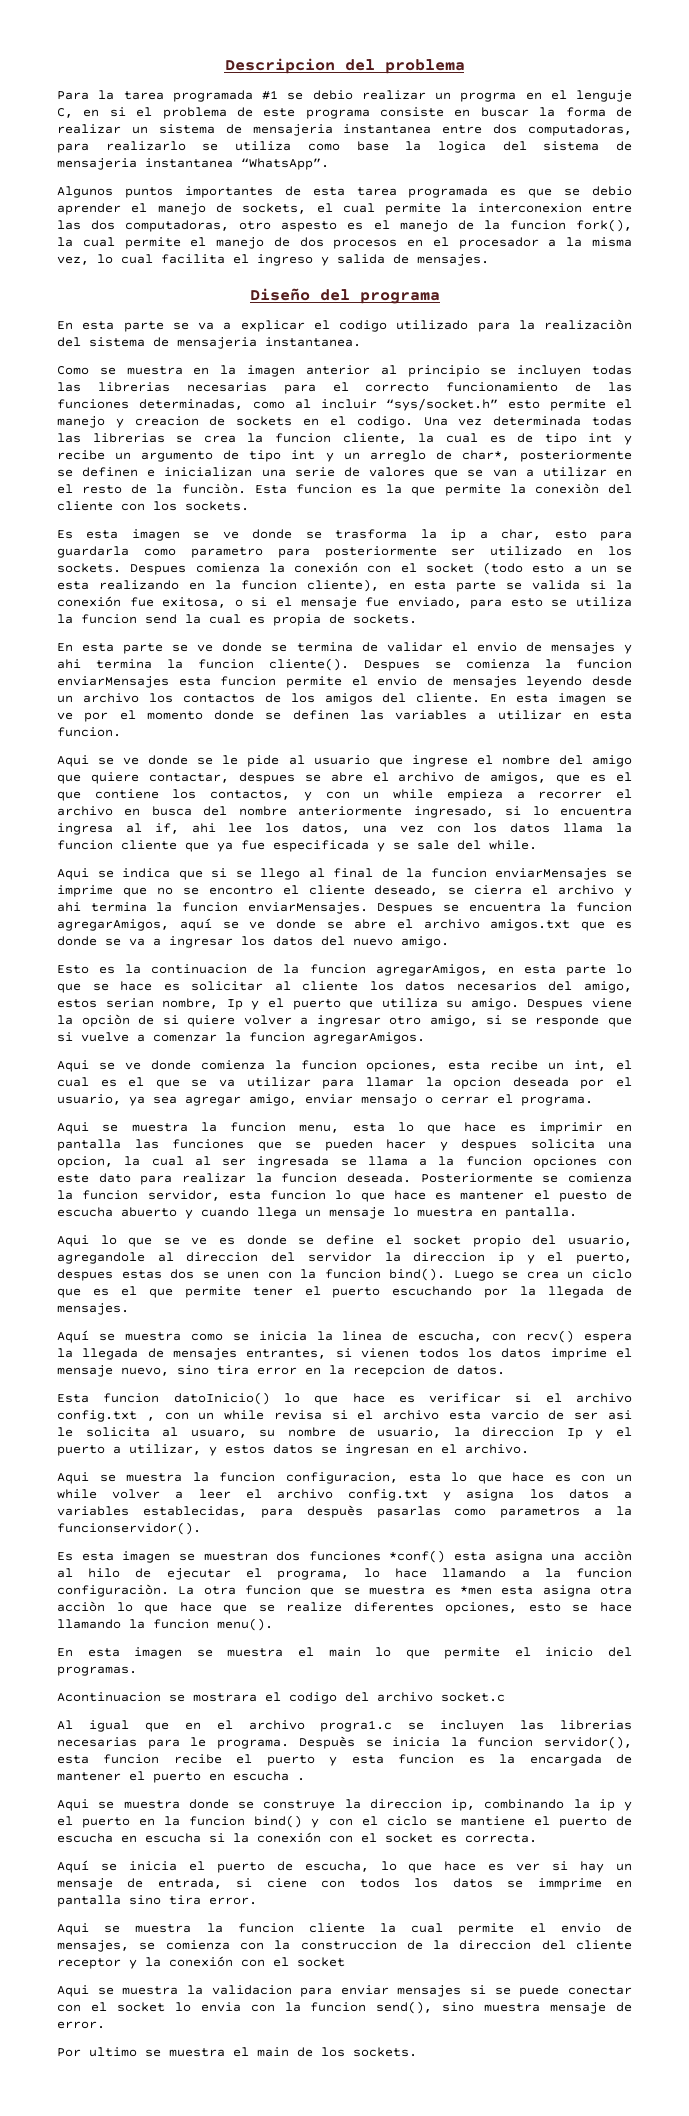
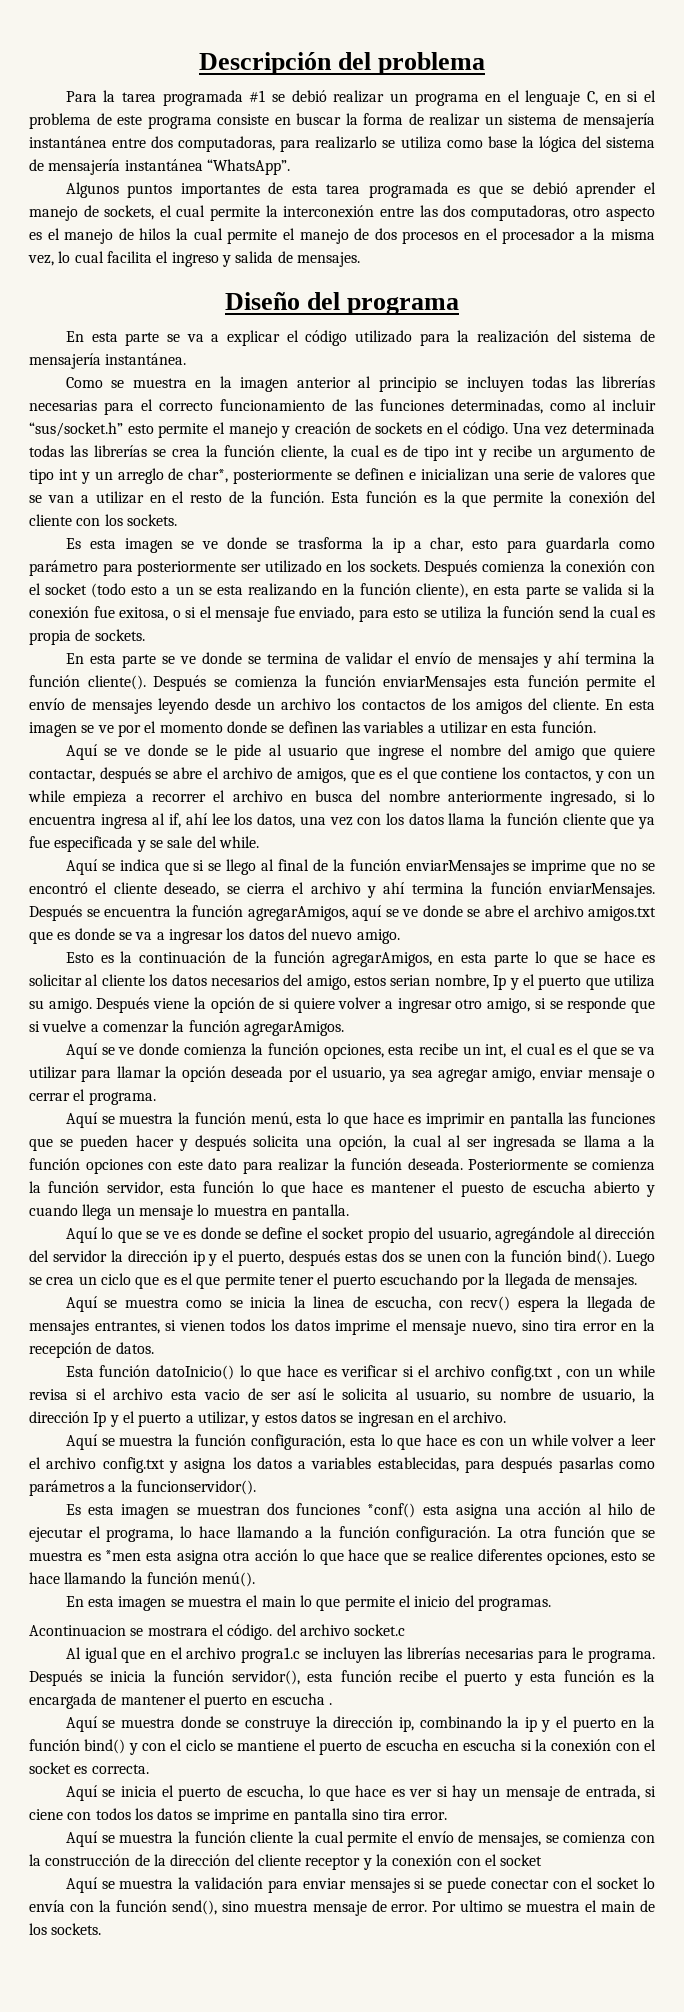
- Descripcion del problema
+ Descripción del problema
- Para la tarea programada #1 se debio realizar un progrma en el lenguje C, en si el problema de este programa consiste en buscar la forma de realizar un sistema de mensajeria instantanea entre dos computadoras, para realizarlo se utiliza como base la logica del sistema de mensajeria instantanea “WhatsApp”.
+ Para la tarea programada #1 se debió realizar un programa en el lenguaje C, en si el problema de este programa consiste en buscar la forma de realizar un sistema de mensajería instantánea entre dos computadoras, para realizarlo se utiliza como base la lógica del sistema de mensajería instantánea “WhatsApp”.
- Algunos puntos importantes de esta tarea programada es que se debio aprender el manejo de sockets, el cual permite la interconexion entre las dos computadoras, otro aspesto es el manejo de la funcion fork(), la cual permite el manejo de dos procesos en el procesador a la misma vez, lo cual facilita el ingreso y salida de mensajes.
+ Algunos puntos importantes de esta tarea programada es que se debió aprender el manejo de sockets, el cual permite la interconexión entre las dos computadoras, otro aspecto es el manejo de hilos la cual permite el manejo de dos procesos en el procesador a la misma vez, lo cual facilita el ingreso y salida de mensajes.
- En esta parte se va a explicar el codigo utilizado para la realizaciòn del sistema de mensajeria instantanea.
+ En esta parte se va a explicar el código utilizado para la realización del sistema de mensajería instantánea.
- Como se muestra en la imagen anterior al principio se incluyen todas las librerias necesarias para el correcto funcionamiento de las funciones determinadas, como al incluir “sys/socket.h” esto permite el manejo y creacion de sockets en el codigo.
+ Como se muestra en la imagen anterior al principio se incluyen todas las librerías necesarias para el correcto funcionamiento de las funciones determinadas, como al incluir “sus/socket.h” esto permite el manejo y creación de sockets en el código.
- Una vez determinada todas las librerias se crea la funcion cliente, la cual es de tipo int y recibe un argumento de tipo int y un arreglo de char*, posteriormente se definen e inicializan una serie de valores que se van a utilizar en el resto de la funciòn. Esta funcion es la que permite la conexiòn del cliente con los sockets.
+ Una vez determinada todas las librerías se crea la función cliente, la cual es de tipo int y recibe un argumento de tipo int y un arreglo de char*, posteriormente se definen e inicializan una serie de valores que se van a utilizar en el resto de la función. Esta función es la que permite la conexión del cliente con los sockets.
- Es esta imagen se ve donde se trasforma la ip a char, esto para guardarla como parametro para posteriormente ser utilizado en los sockets.
+ Es esta imagen se ve donde se trasforma la ip a char, esto para guardarla como parámetro para posteriormente ser utilizado en los sockets.
- Despues comienza la conexión con el socket (todo esto a un se esta realizando en la funcion cliente), en esta parte se valida si la conexión fue exitosa, o si el mensaje fue enviado, para esto se utiliza la funcion send la cual es propia de sockets.
+ Después comienza la conexión con el socket (todo esto a un se esta realizando en la función cliente), en esta parte se valida si la conexión fue exitosa, o si el mensaje fue enviado, para esto se utiliza la función send la cual es propia de sockets.
- En esta parte se ve donde se termina de validar el envio de mensajes y ahi termina la funcion cliente(). Despues se comienza la funcion enviarMensajes esta funcion permite el envio de mensajes leyendo desde un archivo los contactos de los amigos del cliente.
+ En esta parte se ve donde se termina de validar el envío de mensajes y ahí termina la función cliente(). Después se comienza la función enviarMensajes esta función permite el envío de mensajes leyendo desde un archivo los contactos de los amigos del cliente.
- En esta imagen se ve por el momento donde se definen las variables a utilizar en esta funcion.
- Aqui se ve donde se le pide al usuario que ingrese el nombre del amigo que quiere contactar, despues se abre el archivo de amigos, que es el que contiene los contactos, y con un while empieza a recorrer el archivo en busca del nombre anteriormente ingresado, si lo encuentra ingresa al if, ahi lee los datos, una vez con los datos llama la funcion cliente que ya fue especificada y se sale del while.
+ En esta imagen se ve por el momento donde se definen las variables a utilizar en esta función.
+ Aquí se ve donde se le pide al usuario que ingrese el nombre del amigo que quiere contactar, después se abre el archivo de amigos, que es el que contiene los contactos, y con un while empieza a recorrer el archivo en busca del nombre anteriormente ingresado, si lo encuentra ingresa al if, ahí lee los datos, una vez con los datos llama la función cliente que ya fue especificada y se sale del while.
- Aqui se indica que si se llego al final de la funcion enviarMensajes se imprime que no se encontro el cliente deseado, se cierra el archivo y ahi termina la funcion enviarMensajes. Despues se encuentra la funcion agregarAmigos, aquí se ve donde se abre el archivo amigos.txt que es donde se va a ingresar los datos del nuevo amigo.
+ Aquí se indica que si se llego al final de la función enviarMensajes se imprime que no se encontró el cliente deseado, se cierra el archivo y ahí termina la función enviarMensajes. Después se encuentra la función agregarAmigos, aquí se ve donde se abre el archivo amigos.txt que es donde se va a ingresar los datos del nuevo amigo.
- Esto es la continuacion de la funcion agregarAmigos, en esta parte lo que se hace es solicitar al cliente los datos necesarios del amigo, estos serian nombre, Ip y el puerto que utiliza su amigo.
+ Esto es la continuación de la función agregarAmigos, en esta parte lo que se hace es solicitar al cliente los datos necesarios del amigo, estos serian nombre, Ip y el puerto que utiliza su amigo.
- Despues viene la opciòn de si quiere volver a ingresar otro amigo, si se responde que si vuelve a comenzar la funcion agregarAmigos.
+ Después viene la opción de si quiere volver a ingresar otro amigo, si se responde que si vuelve a comenzar la función agregarAmigos.
- Aqui se ve donde comienza la funcion opciones, esta recibe un int, el cual es el que se va utilizar para llamar la opcion deseada por el usuario, ya sea agregar amigo, enviar mensajo o cerrar el programa.
+ Aquí se ve donde comienza la función opciones, esta recibe un int, el cual es el que se va utilizar para llamar la opción deseada por el usuario, ya sea agregar amigo, enviar mensaje o cerrar el programa.
- Aqui se muestra la funcion menu, esta lo que hace es imprimir en pantalla las funciones que se pueden hacer y despues solicita una opcion, la cual al ser ingresada se llama a la funcion opciones con este dato para realizar la funcion deseada.
+ Aquí se muestra la función menú, esta lo que hace es imprimir en pantalla las funciones que se pueden hacer y después solicita una opción, la cual al ser ingresada se llama a la función opciones con este dato para realizar la función deseada.
- Posteriormente se comienza la funcion servidor, esta funcion lo que hace es mantener el puesto de escucha abuerto y cuando llega un mensaje lo muestra en pantalla.
+ Posteriormente se comienza la función servidor, esta función lo que hace es mantener el puesto de escucha abierto y cuando llega un mensaje lo muestra en pantalla.
- Aqui lo que se ve es donde se define el socket propio del usuario, agregandole al direccion del servidor la direccion ip y el puerto, despues estas dos se unen con la funcion bind().
+ Aquí lo que se ve es donde se define el socket propio del usuario, agregándole al dirección del servidor la dirección ip y el puerto, después estas dos se unen con la función bind().
- Aquí se muestra como se inicia la linea de escucha, con recv() espera la llegada de mensajes entrantes, si vienen todos los datos imprime el mensaje nuevo, sino tira error en la recepcion de datos.
+ Aquí se muestra como se inicia la linea de escucha, con recv() espera la llegada de mensajes entrantes, si vienen todos los datos imprime el mensaje nuevo, sino tira error en la recepción de datos.
- Esta funcion datoInicio() lo que hace es verificar si el archivo config.txt , con un while revisa si el archivo esta varcio de ser asi le solicita al usuaro, su nombre de usuario, la direccion Ip y el puerto a utilizar, y estos datos se ingresan en el archivo.
+ Esta función datoInicio() lo que hace es verificar si el archivo config.txt , con un while revisa si el archivo esta vacio de ser así le solicita al usuario, su nombre de usuario, la dirección Ip y el puerto a utilizar, y estos datos se ingresan en el archivo.
- Aqui se muestra la funcion configuracion, esta lo que hace es con un while volver a leer el archivo config.txt y asigna los datos a variables establecidas, para despuès pasarlas como parametros a la funcionservidor().
+ Aquí se muestra la función configuración, esta lo que hace es con un while volver a leer el archivo config.txt y asigna los datos a variables establecidas, para después pasarlas como parámetros a la funcionservidor().
- Es esta imagen se muestran dos funciones *conf() esta asigna una acciòn al hilo de ejecutar el programa, lo hace llamando a la funcion configuraciòn.
+ Es esta imagen se muestran dos funciones *conf() esta asigna una acción al hilo de ejecutar el programa, lo hace llamando a la función configuración.
- La otra funcion que se muestra es *men esta asigna otra acciòn lo que hace que se realize diferentes opciones, esto se hace llamando la funcion menu().
+ La otra función que se muestra es *men esta asigna otra acción lo que hace que se realice diferentes opciones, esto se hace llamando la función menú().
- Acontinuacion se mostrara el codigo del archivo socket.c
+ Acontinuacion se mostrara el código. del archivo socket.c
- Al igual que en el archivo progra1.c se incluyen las librerias necesarias para le programa.
+ Al igual que en el archivo progra1.c se incluyen las librerías necesarias para le programa.
- Despuès se inicia la funcion servidor(), esta funcion recibe el puerto y esta funcion es la encargada de mantener el puerto en escucha .
+ Después se inicia la función servidor(), esta función recibe el puerto y esta función es la encargada de mantener el puerto en escucha .
- Aqui se muestra donde se construye la direccion ip, combinando la ip y el puerto en la funcion bind() y con el ciclo se mantiene el puerto de escucha en escucha si la conexión con el socket es correcta.
+ Aquí se muestra donde se construye la dirección ip, combinando la ip y el puerto en la función bind() y con el ciclo se mantiene el puerto de escucha en escucha si la conexión con el socket es correcta.
- Aquí se inicia el puerto de escucha, lo que hace es ver si hay un mensaje de entrada, si ciene con todos los datos se immprime en pantalla sino tira error.
+ Aquí se inicia el puerto de escucha, lo que hace es ver si hay un mensaje de entrada, si ciene con todos los datos se imprime en pantalla sino tira error.
- Aqui se muestra la funcion cliente la cual permite el envio de mensajes, se comienza con la construccion de la direccion del cliente receptor y la conexión con el socket
+ Aquí se muestra la función cliente la cual permite el envío de mensajes, se comienza con la construcción de la dirección del cliente receptor y la conexión con el socket
- Aqui se muestra la validacion para enviar mensajes si se puede conectar con el socket lo envia con la funcion send(), sino muestra mensaje de error.
- Por ultimo se muestra el main de los sockets.
+ Aquí se muestra la validación para enviar mensajes si se puede conectar con el socket lo envía con la función send(), sino muestra mensaje de error. Por ultimo se muestra el main de los sockets.

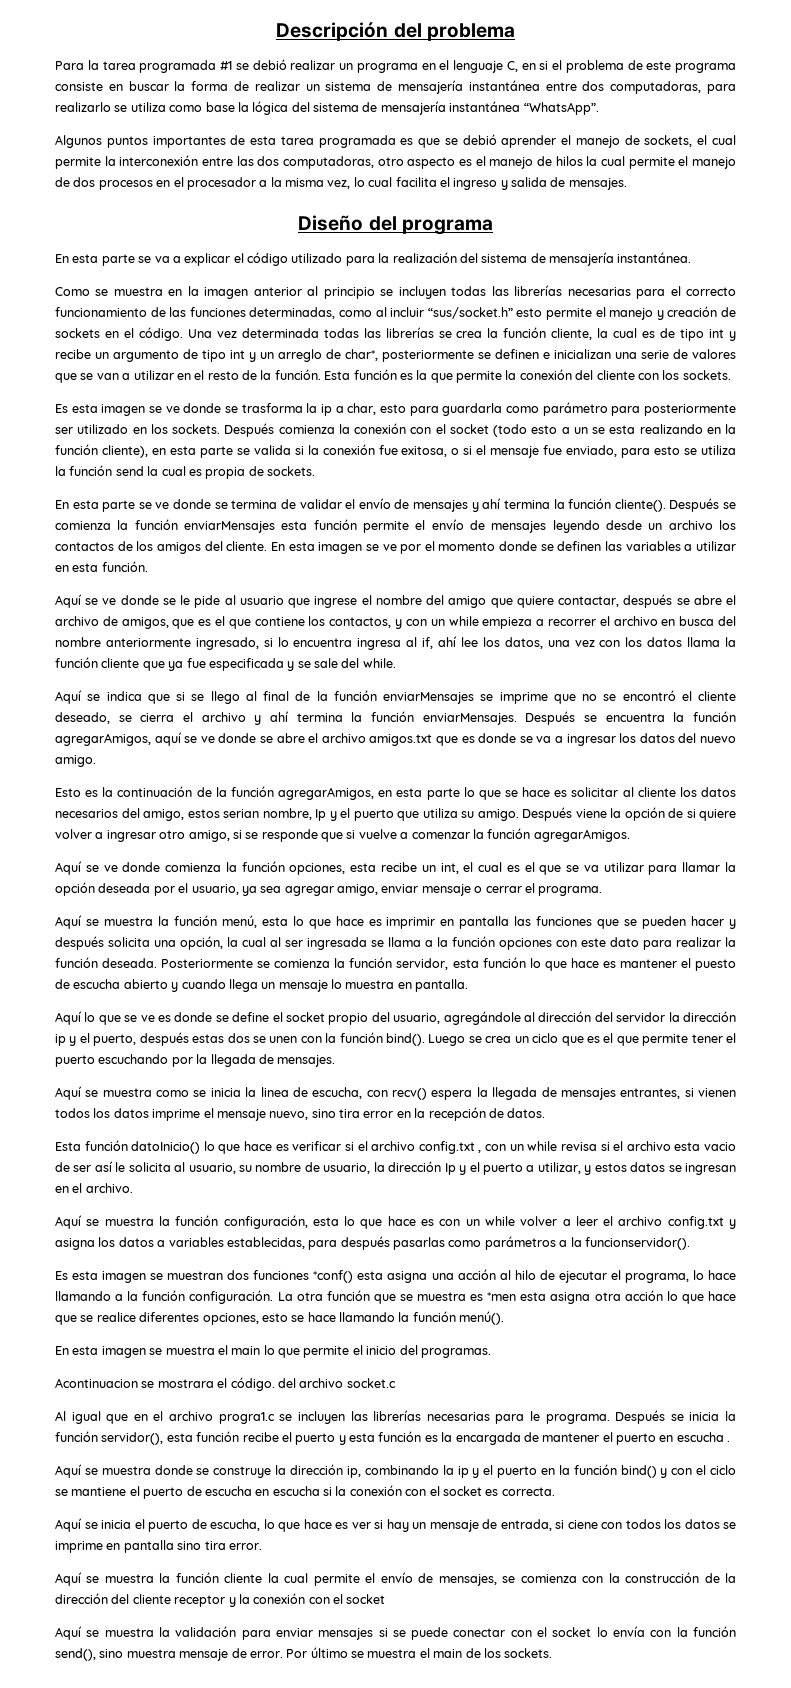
- Por ultimo se muestra el main de los sockets.
+ Por último se muestra el main de los sockets.

